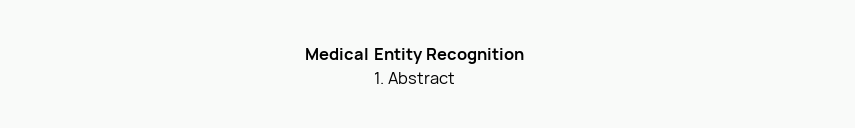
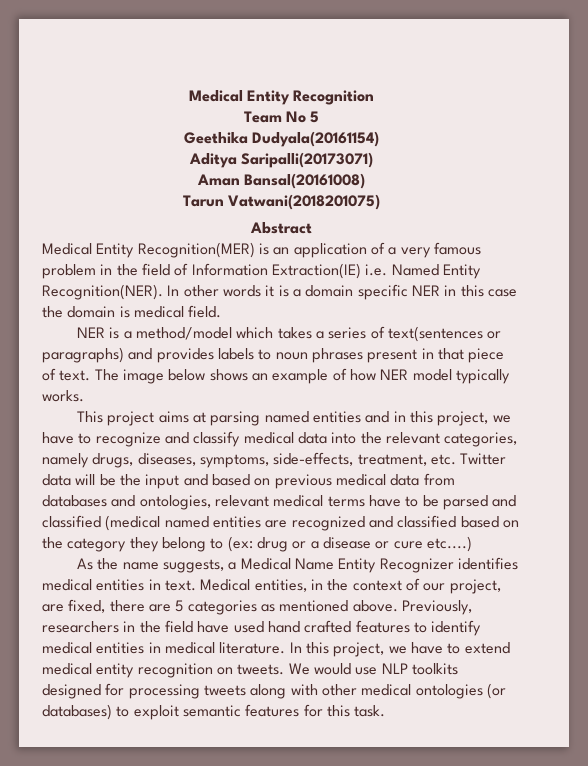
- 1. Abstract
+ Team No 5
+ Geethika Dudyala(20161154)
+ Aditya Saripalli(20173071)
+ Aman Bansal(20161008)
+ Tarun Vatwani(2018201075)
+ Abstract
+ Medical Entity Recognition(MER) is an application of a very famous problem in the field of Information Extraction(IE) i.e. Named Entity Recognition(NER). In other words it is a domain specific NER in this case the domain is medical field.
+ NER is a method/model which takes a series of text(sentences or paragraphs) and provides labels to noun phrases present in that piece of text. The image below shows an example of how NER model typically works.
+ This project aims at parsing named entities and in this project, we have to recognize and classify medical data into the relevant categories, namely drugs, diseases, symptoms, side-effects, treatment, etc. Twitter data will be the input and based on previous medical data from databases and ontologies, relevant medical terms have to be parsed and classified (medical named entities are recognized and classified based on the category they belong to (ex: drug or a disease or cure etc....)
+ As the name suggests, a Medical Name Entity Recognizer identifies medical entities in text. Medical entities, in the context of our project, are fixed, there are 5 categories as mentioned above. Previously, researchers in the field have used hand crafted features to identify medical entities in medical literature. In this project, we have to extend medical entity recognition on tweets. We would use NLP toolkits designed for processing tweets along with other medical ontologies (or databases) to exploit semantic features for this task.

